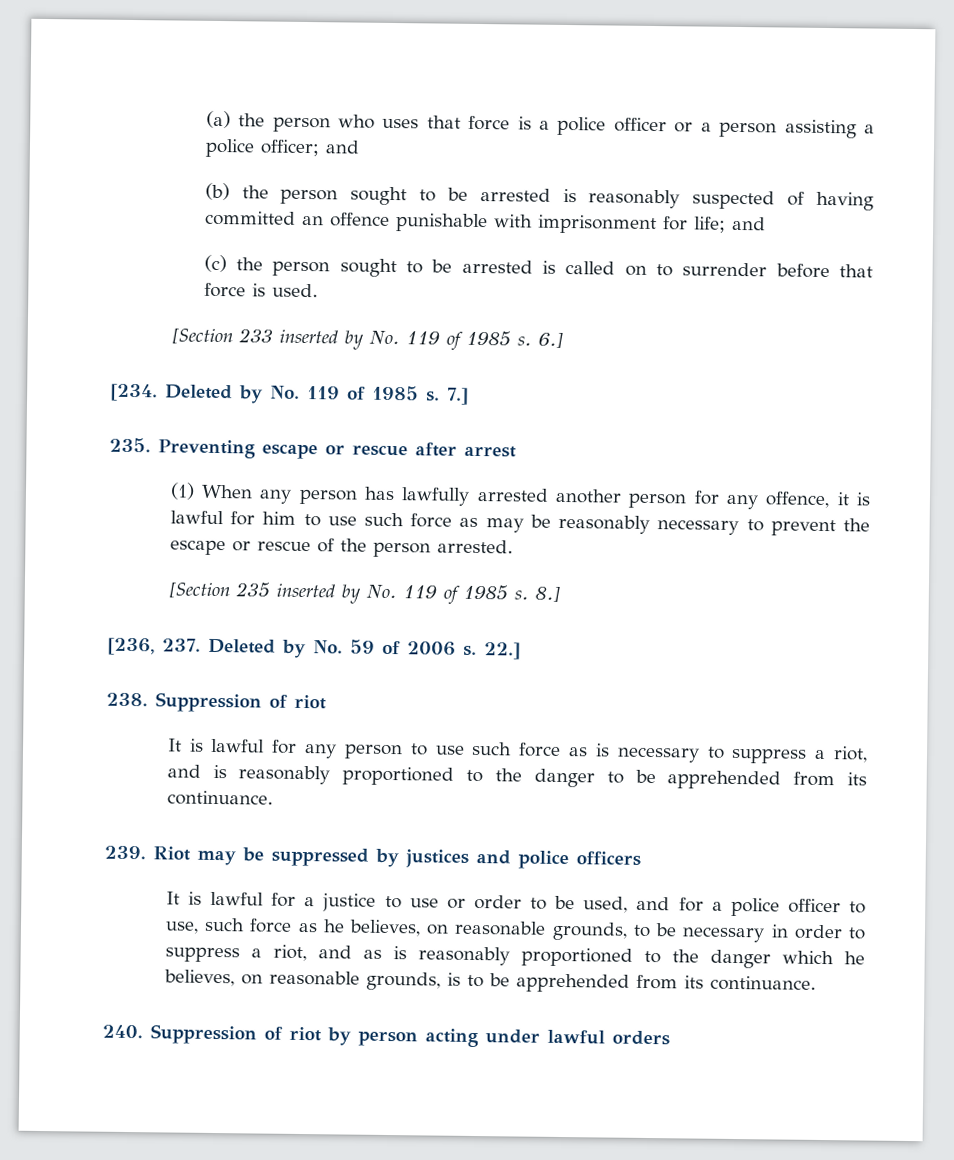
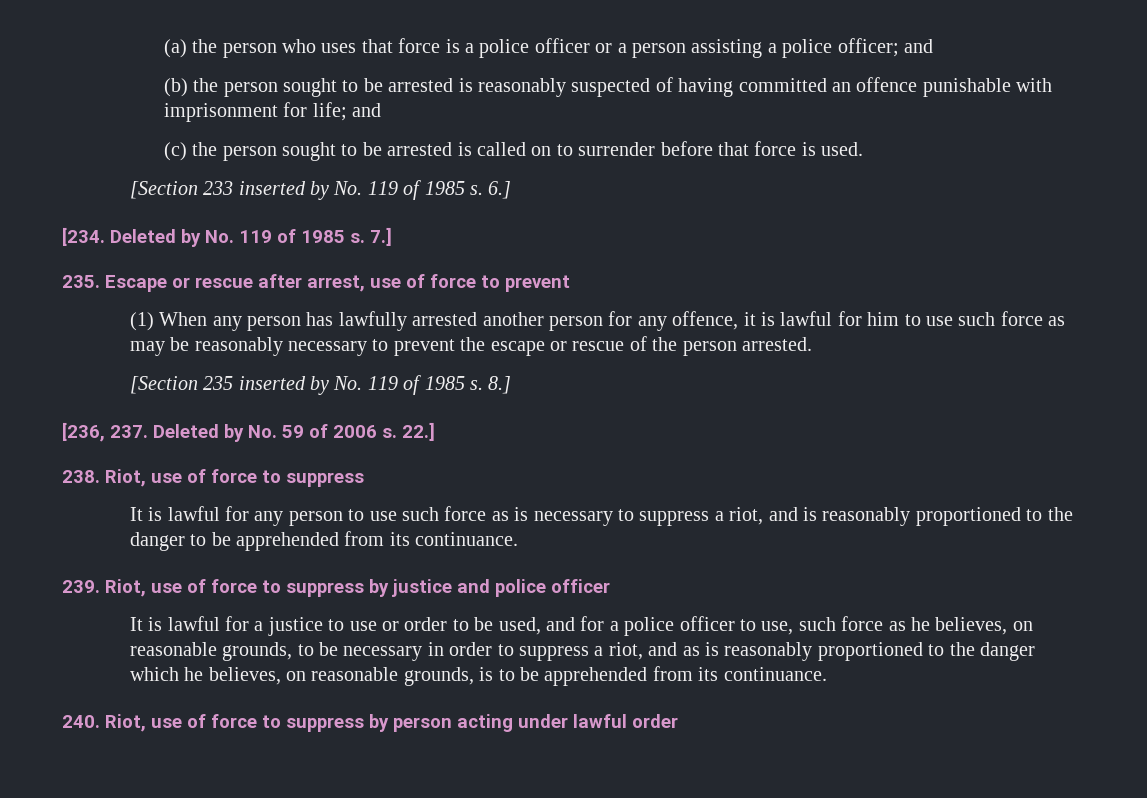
- 235. Preventing escape or rescue after arrest
+ 235. Escape or rescue after arrest, use of force to prevent
- 238. Suppression of riot
+ 238. Riot, use of force to suppress
- 239. Riot may be suppressed by justices and police officers
+ 239. Riot, use of force to suppress by justice and police officer
- 240. Suppression of riot by person acting under lawful orders
+ 240. Riot, use of force to suppress by person acting under lawful order

